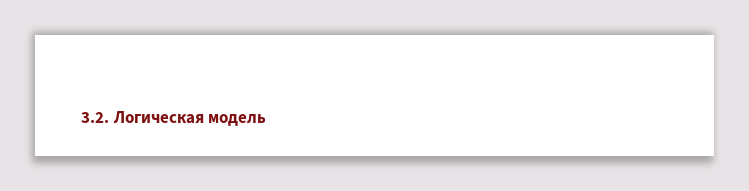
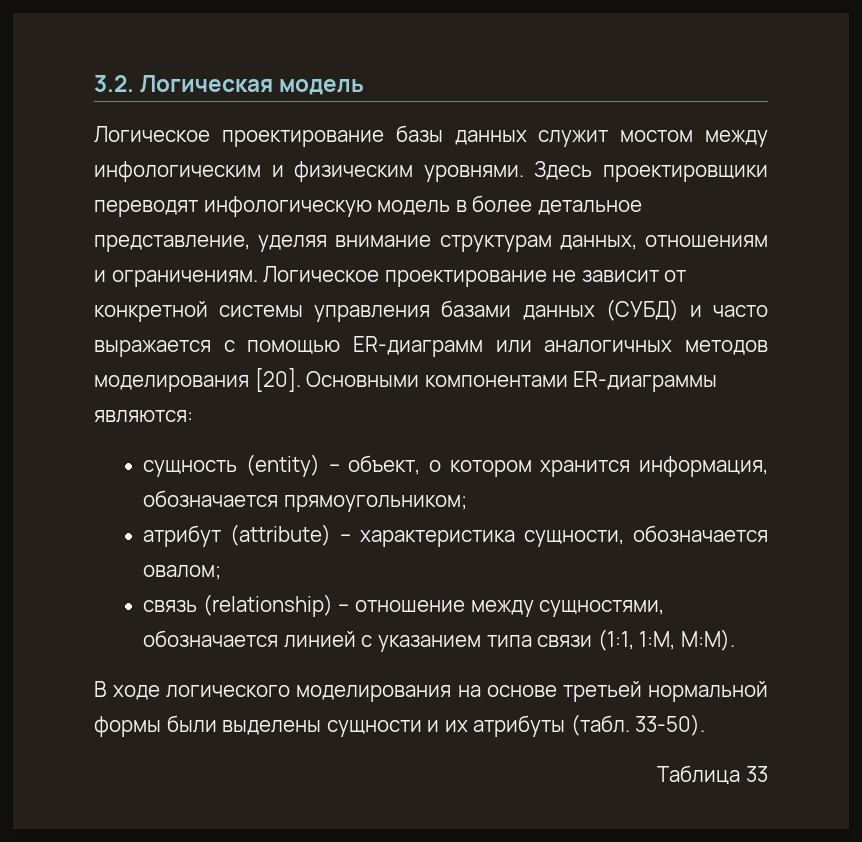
+ Логическое проектирование базы данных служит мостом между инфологическим и физическим уровнями. Здесь проектировщики переводят инфологическую модель в более детальное представление, уделяя внимание структурам данных, отношениям и ограничениям. Логическое проектирование не зависит от конкретной системы управления базами данных (СУБД) и часто выражается с помощью ER-диаграмм или аналогичных методов моделирования [20]. Основными компонентами ER-диаграммы являются:
+ сущность (entity) – объект, о котором хранится информация, обозначается прямоугольником;
+ атрибут (attribute) – характеристика сущности, обозначается овалом;
+ связь (relationship) – отношение между сущностями, обозначается линией с указанием типа связи (1:1, 1:M, M:M).
+ В ходе логического моделирования на основе третьей нормальной формы были выделены сущности и их атрибуты (табл. 33-50).
+ Таблица 33

